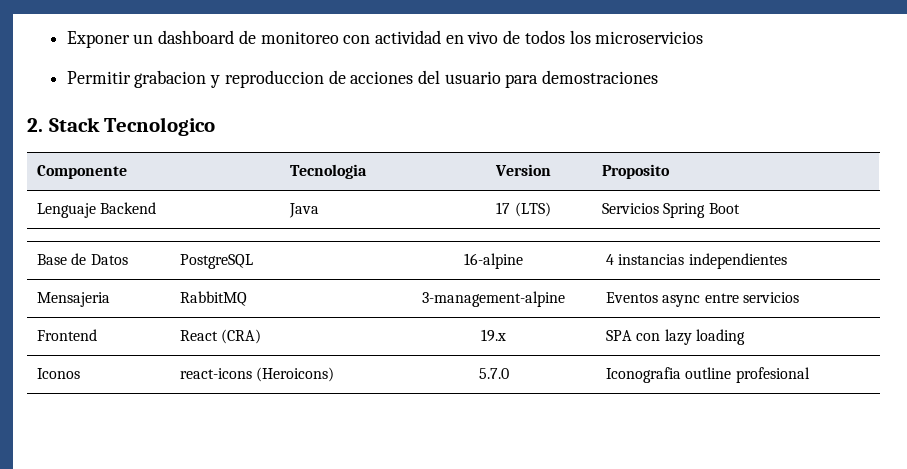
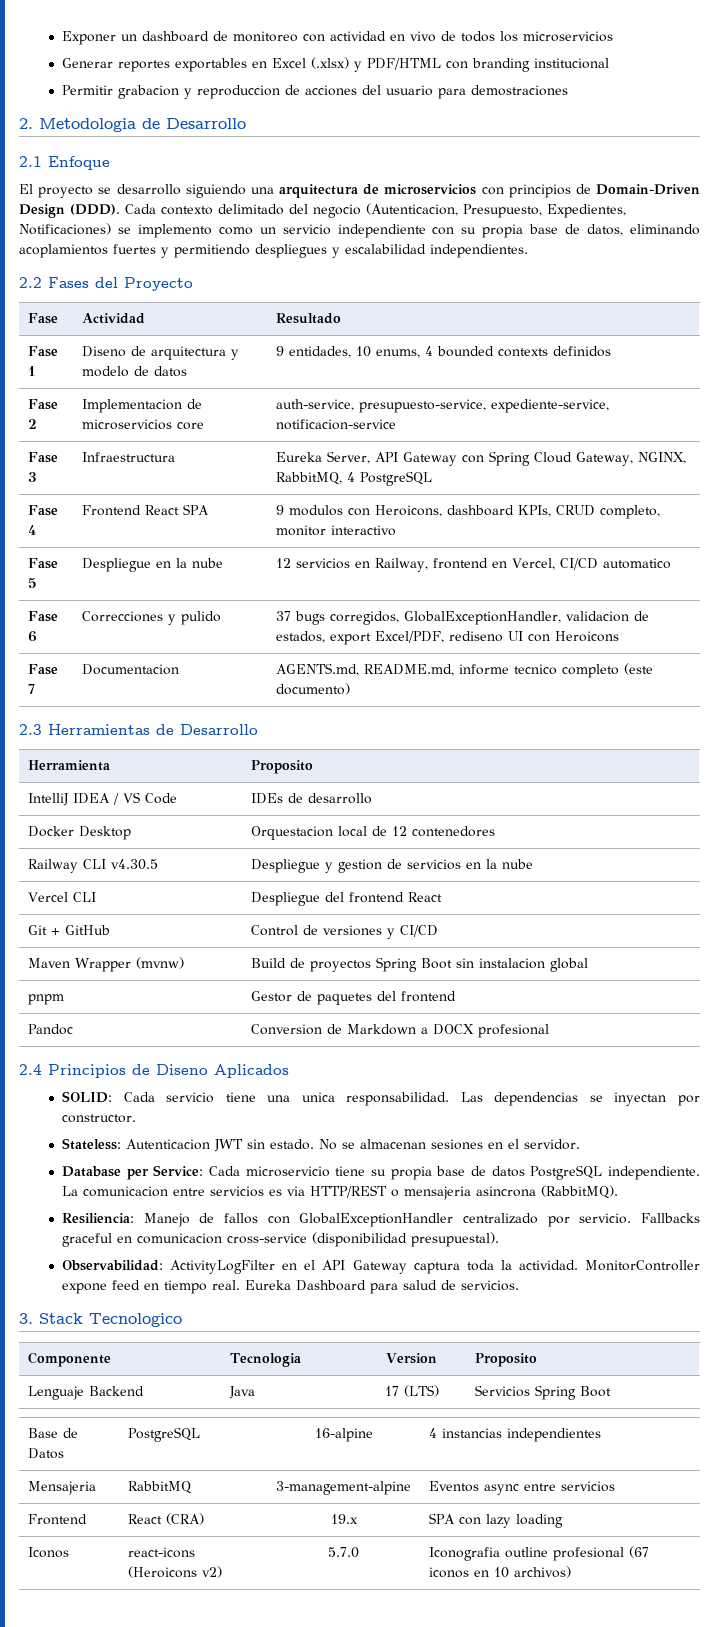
+ Generar reportes exportables en Excel (.xlsx) y PDF/HTML con branding institucional
- 2. Stack Tecnologico
+ 2. Metodologia de Desarrollo
+ 2.1 Enfoque
+ El proyecto se desarrollo siguiendo una arquitectura de microservicios con principios de Domain-Driven Design (DDD). Cada contexto delimitado del negocio (Autenticacion, Presupuesto, Expedientes, Notificaciones) se implemento como un servicio independiente con su propia base de datos, eliminando acoplamientos fuertes y permitiendo despliegues y escalabilidad independientes.
+ 2.2 Fases del Proyecto
+ Fase | Actividad | Resultado
+ Fase 1 | Diseno de arquitectura y modelo de datos | 9 entidades, 10 enums, 4 bounded contexts definidos
+ Fase 2 | Implementacion de microservicios core | auth-service, presupuesto-service, expediente-service, notificacion-service
+ Fase 3 | Infraestructura | Eureka Server, API Gateway con Spring Cloud Gateway, NGINX, RabbitMQ, 4 PostgreSQL
+ Fase 4 | Frontend React SPA | 9 modulos con Heroicons, dashboard KPIs, CRUD completo, monitor interactivo
+ Fase 5 | Despliegue en la nube | 12 servicios en Railway, frontend en Vercel, CI/CD automatico
+ Fase 6 | Correcciones y pulido | 37 bugs corregidos, GlobalExceptionHandler, validacion de estados, export Excel/PDF, rediseno UI con Heroicons
+ Fase 7 | Documentacion | AGENTS.md, README.md, informe tecnico completo (este documento)
+ 2.3 Herramientas de Desarrollo
+ Herramienta | Proposito
+ IntelliJ IDEA / VS Code | IDEs de desarrollo
+ Docker Desktop | Orquestacion local de 12 contenedores
+ Railway CLI v4.30.5 | Despliegue y gestion de servicios en la nube
+ Vercel CLI | Despliegue del frontend React
+ Git + GitHub | Control de versiones y CI/CD
+ Maven Wrapper (mvnw) | Build de proyectos Spring Boot sin instalacion global
+ pnpm | Gestor de paquetes del frontend
+ Pandoc | Conversion de Markdown a DOCX profesional
+ 2.4 Principios de Diseno Aplicados
+ SOLID: Cada servicio tiene una unica responsabilidad. Las dependencias se inyectan por constructor.
+ Stateless: Autenticacion JWT sin estado. No se almacenan sesiones en el servidor.
+ Database per Service: Cada microservicio tiene su propia base de datos PostgreSQL independiente. La comunicacion entre servicios es via HTTP/REST o mensajeria asincrona (RabbitMQ).
+ Resiliencia: Manejo de fallos con GlobalExceptionHandler centralizado por servicio. Fallbacks graceful en comunicacion cross-service (disponibilidad presupuestal).
+ Observabilidad: ActivityLogFilter en el API Gateway captura toda la actividad. MonitorController expone feed en tiempo real. Eureka Dashboard para salud de servicios.
+ 3. Stack Tecnologico
- Iconos | react-icons (Heroicons) | 5.7.0 | Iconografia outline profesional
+ Iconos | react-icons (Heroicons v2) | 5.7.0 | Iconografia outline profesional (67 iconos en 10 archivos)

